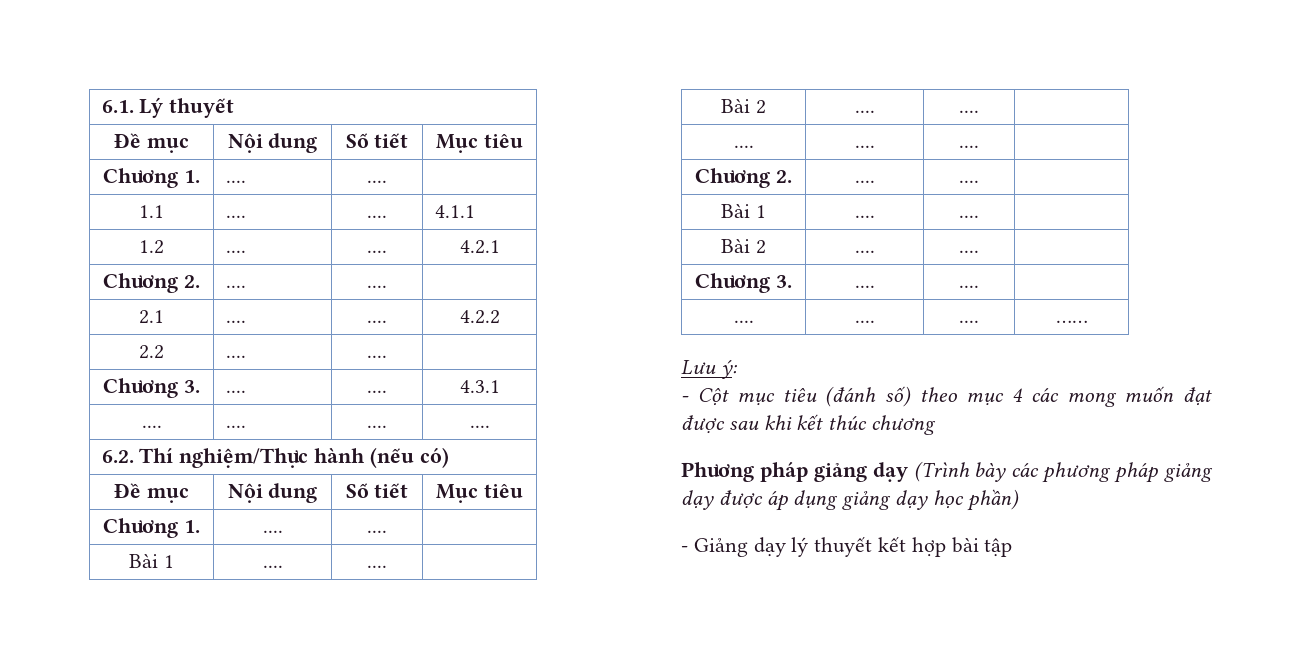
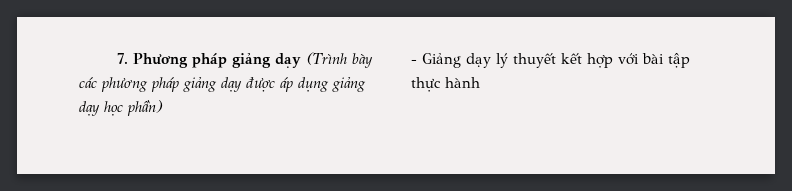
- 6.1. Lý thuyết
- Đề mục | Nội dung | Số tiết | Mục tiêu
- Chương 1. | .... | .... |
- 1.1 | .... | .... | 4.1.1
- 1.2 | .... | .... | 4.2.1
- Chương 2. | .... | .... |
- 2.1 | .... | .... | 4.2.2
- 2.2 | .... | .... |
- Chương 3. | .... | .... | 4.3.1
- .... | .... | .... | ....
- 6.2. Thí nghiệm/Thực hành (nếu có)
- Đề mục | Nội dung | Số tiết | Mục tiêu
- Chương 1. | .... | .... |
- Bài 1 | .... | .... |
- Bài 2 | .... | .... |
- .... | .... | .... |
- Chương 2. | .... | .... |
- Bài 1 | .... | .... |
- Bài 2 | .... | .... |
- Chương 3. | .... | .... |
- .... | .... | .... | ……
- Lưu ý:
- - Cột mục tiêu (đánh số) theo mục 4 các mong muốn đạt được sau khi kết thúc chương
- Phương pháp giảng dạy (Trình bày các phương pháp giảng dạy được áp dụng giảng dạy học phần)
+ 7. Phương pháp giảng dạy (Trình bày các phương pháp giảng dạy được áp dụng giảng dạy học phần)
- - Giảng dạy lý thuyết kết hợp bài tập
+ - Giảng dạy lý thuyết kết hợp với bài tập thực hành

